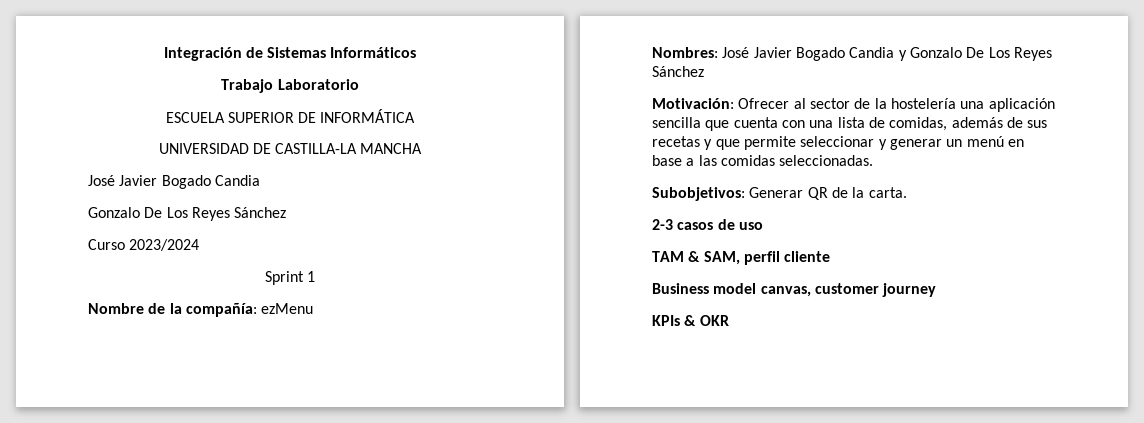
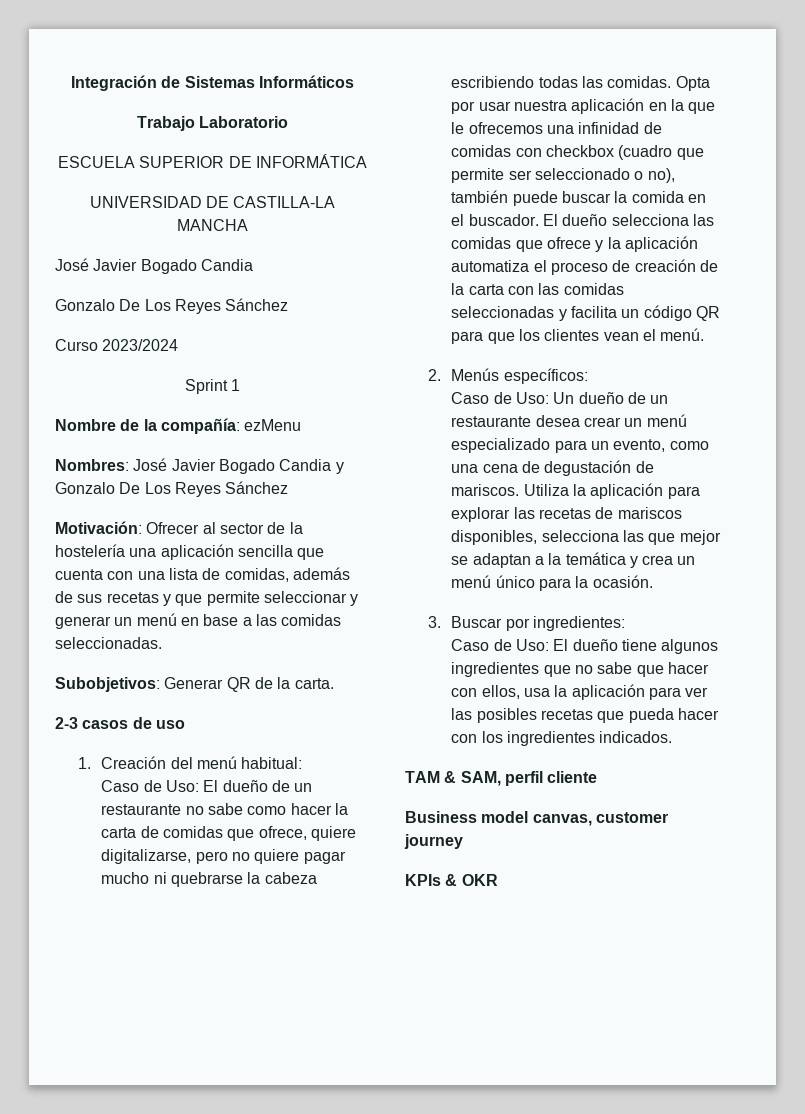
+ 1. Creación del menú habitual:
+ Caso de Uso: El dueño de un restaurante no sabe como hacer la carta de comidas que ofrece, quiere digitalizarse, pero no quiere pagar mucho ni quebrarse la cabeza escribiendo todas las comidas. Opta por usar nuestra aplicación en la que le ofrecemos una infinidad de comidas con checkbox (cuadro que permite ser seleccionado o no), también puede buscar la comida en el buscador. El dueño selecciona las comidas que ofrece y la aplicación automatiza el proceso de creación de la carta con las comidas seleccionadas y facilita un código QR para que los clientes vean el menú.
+ 2. Menús específicos:
+ Caso de Uso: Un dueño de un restaurante desea crear un menú especializado para un evento, como una cena de degustación de mariscos. Utiliza la aplicación para explorar las recetas de mariscos disponibles, selecciona las que mejor se adaptan a la temática y crea un menú único para la ocasión.
+ 3. Buscar por ingredientes:
+ Caso de Uso: El dueño tiene algunos ingredientes que no sabe que hacer con ellos, usa la aplicación para ver las posibles recetas que pueda hacer con los ingredientes indicados.

